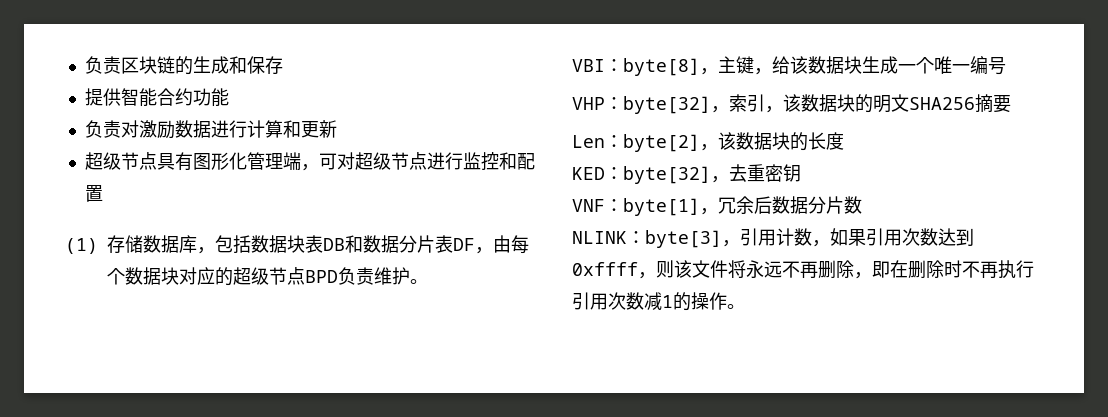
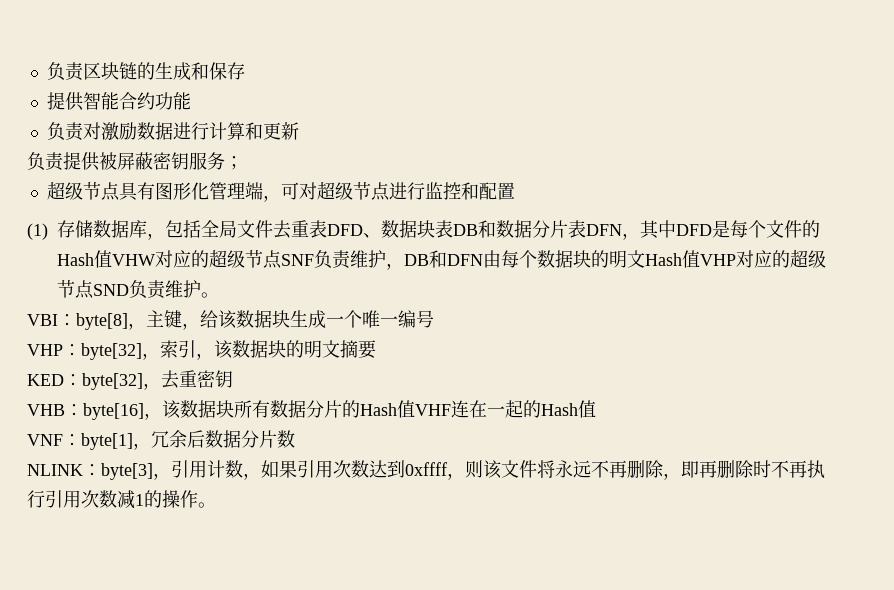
+ 负责提供被屏蔽密钥服务；
- (1)存储数据库，包括数据块表DB和数据分片表DF，由每个数据块对应的超级节点BPD负责维护。
+ (1)存储数据库，包括全局文件去重表DFD、数据块表DB和数据分片表DFN，其中DFD是每个文件的Hash值VHW对应的超级节点SNF负责维护，DB和DFN由每个数据块的明文Hash值VHP对应的超级节点SND负责维护。
- VHP：byte[32]，索引，该数据块的明文SHA256摘要
+ VHP：byte[32]，索引，该数据块的明文摘要
- Len：byte[2]，该数据块的长度
+ VHB：byte[16]，该数据块所有数据分片的Hash值VHF连在一起的Hash值
- NLINK：byte[3]，引用计数，如果引用次数达到0xffff，则该文件将永远不再删除，即在删除时不再执行引用次数减1的操作。
+ NLINK：byte[3]，引用计数，如果引用次数达到0xffff，则该文件将永远不再删除，即再删除时不再执行引用次数减1的操作。

